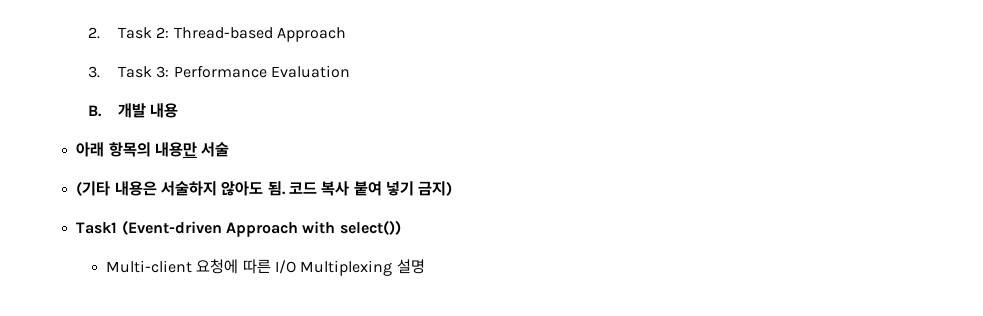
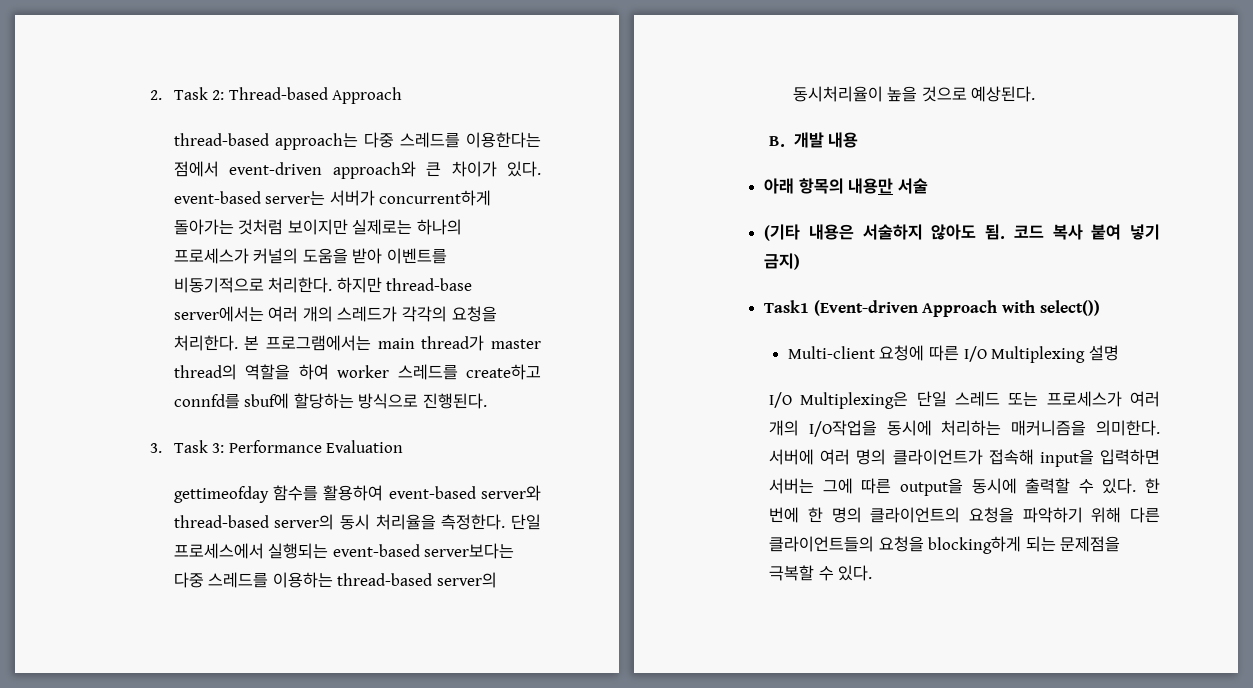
+ thread-based approach는 다중 스레드를 이용한다는 점에서 event-driven approach와 큰 차이가 있다. event-based server는 서버가 concurrent하게 돌아가는 것처럼 보이지만 실제로는 하나의 프로세스가 커널의 도움을 받아 이벤트를 비동기적으로 처리한다. 하지만 thread-base server에서는 여러 개의 스레드가 각각의 요청을 처리한다. 본 프로그램에서는 main thread가 master thread의 역할을 하여 worker 스레드를 create하고 connfd를 sbuf에 할당하는 방식으로 진행된다.
+ gettimeofday 함수를 활용하여 event-based server와 thread-based server의 동시 처리율을 측정한다. 단일 프로세스에서 실행되는 event-based server보다는 다중 스레드를 이용하는 thread-based server의 동시처리율이 높을 것으로 예상된다.
+ I/O Multiplexing은 단일 스레드 또는 프로세스가 여러 개의 I/O작업을 동시에 처리하는 매커니즘을 의미한다. 서버에 여러 명의 클라이언트가 접속해 input을 입력하면 서버는 그에 따른 output을 동시에 출력할 수 있다. 한 번에 한 명의 클라이언트의 요청을 파악하기 위해 다른 클라이언트들의 요청을 blocking하게 되는 문제점을 극복할 수 있다.

